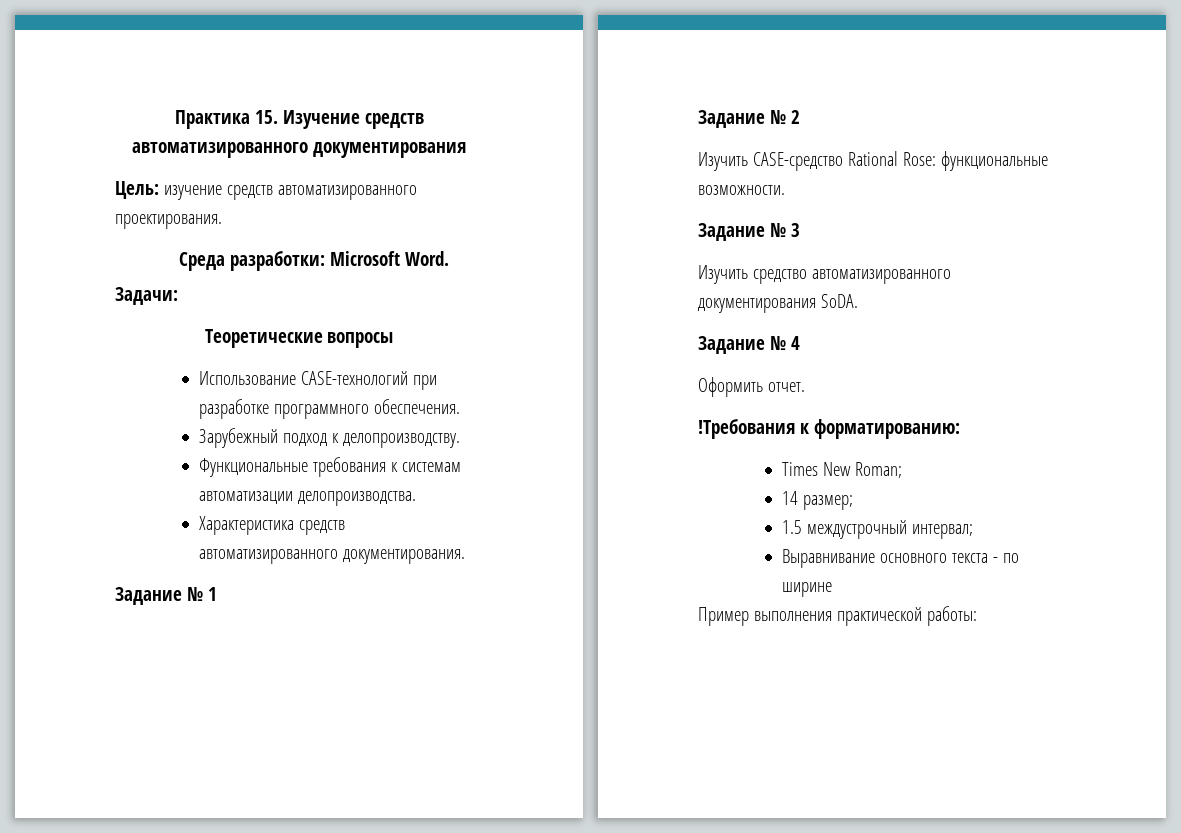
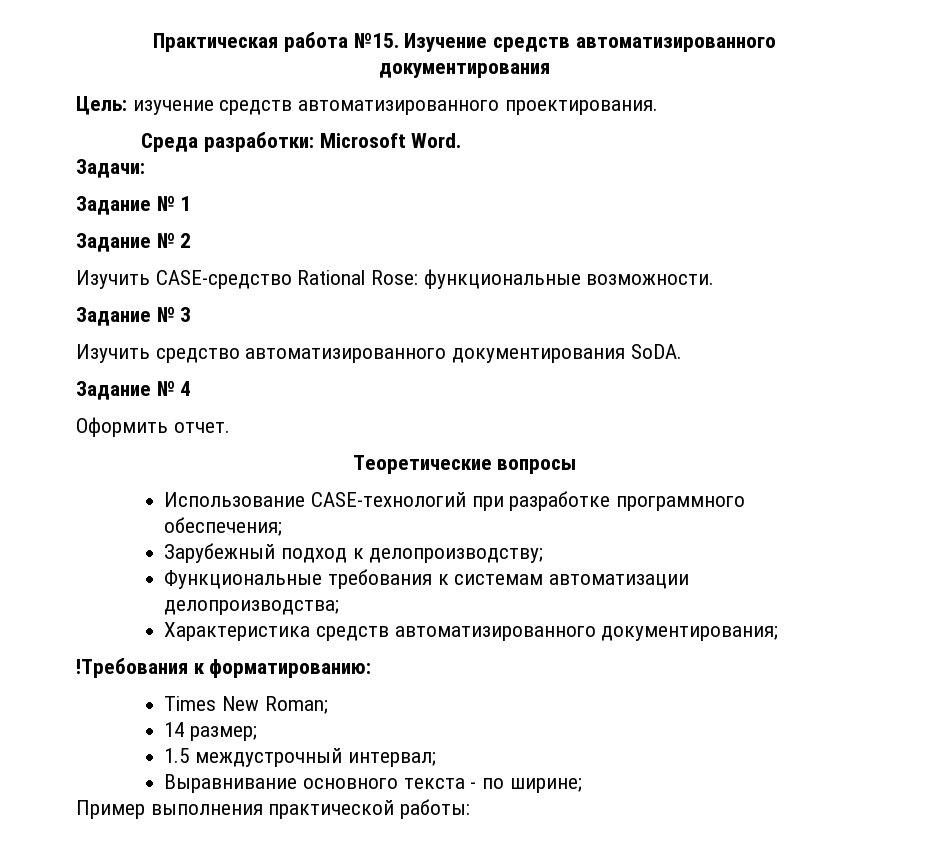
- Практика 15. Изучение средств автоматизированного документирования
+ Практическая работа №15. Изучение средств автоматизированного документирования
- Теоретические вопросы
- Использование CASE-технологий при разработке программного обеспечения.
- Зарубежный подход к делопроизводству.
- Функциональные требования к системам автоматизации делопроизводства.
- Характеристика средств автоматизированного документирования.
+ Теоретические вопросы
+ Использование CASE-технологий при разработке программного обеспечения;
+ Зарубежный подход к делопроизводству;
+ Функциональные требования к системам автоматизации делопроизводства;
+ Характеристика средств автоматизированного документирования;
- Выравнивание основного текста - по ширине
+ Выравнивание основного текста - по ширине;

